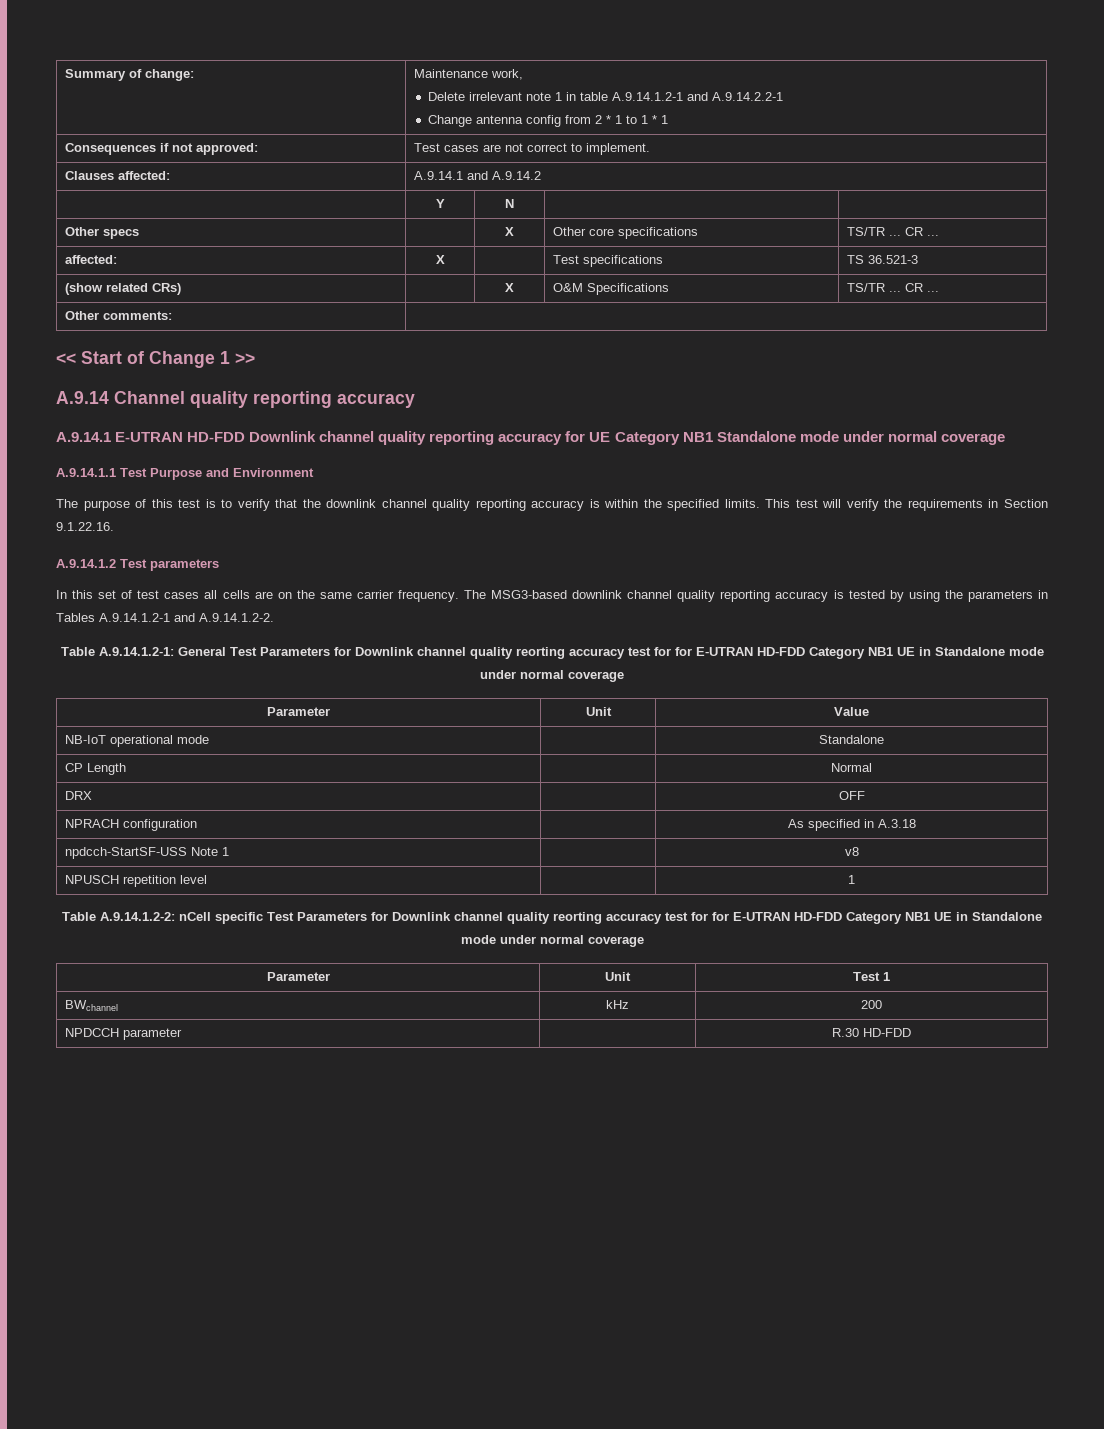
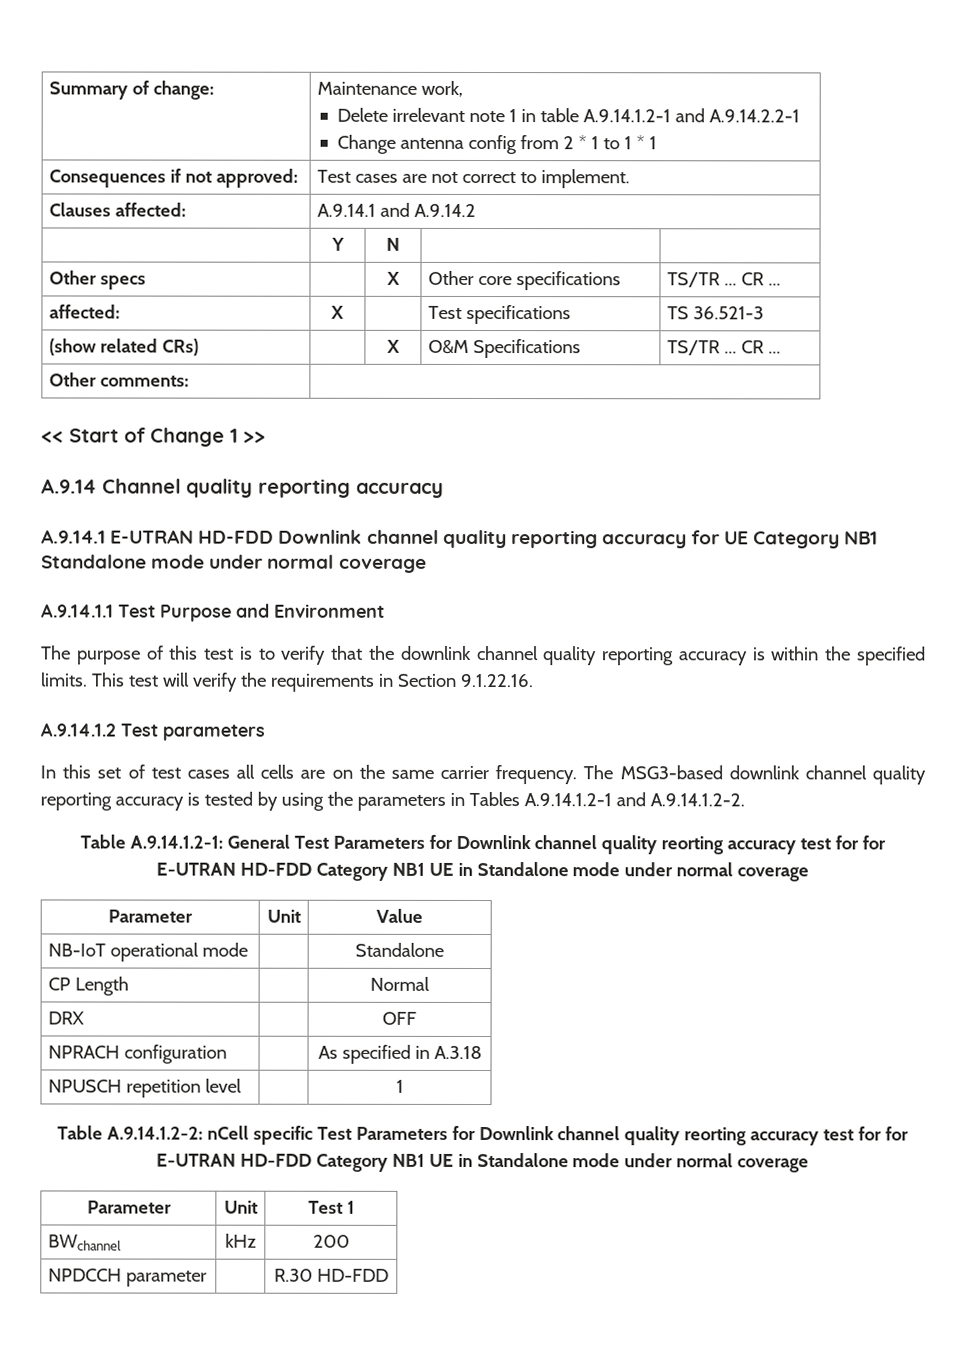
- npdcch-StartSF-USS Note 1 | | v8

